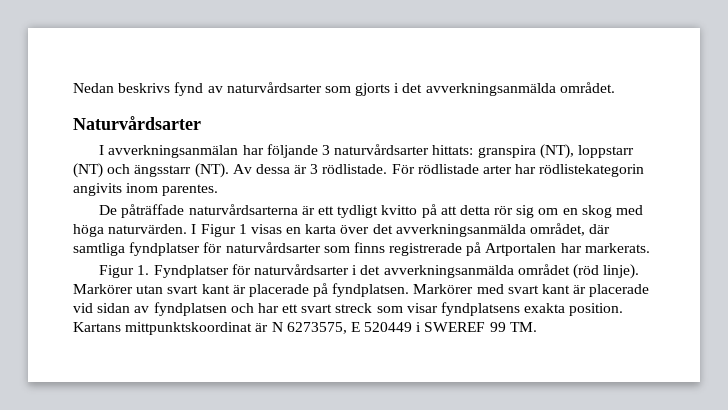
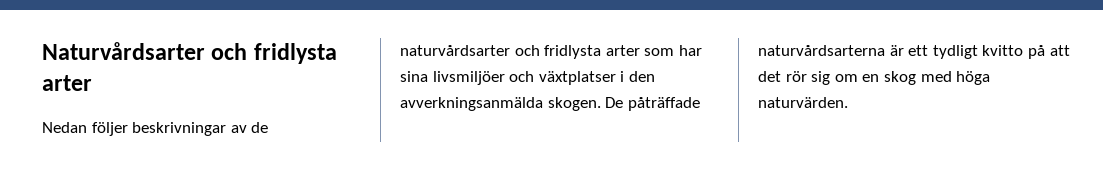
- Nedan beskrivs fynd av naturvårdsarter som gjorts i det avverkningsanmälda området.
- Naturvårdsarter
- I avverkningsanmälan har följande 3 naturvårdsarter hittats: granspira (NT), loppstarr (NT) och ängsstarr (NT). Av dessa är 3 rödlistade. För rödlistade arter har rödlistekategorin angivits inom parentes.
- De påträffade naturvårdsarterna är ett tydligt kvitto på att detta rör sig om en skog med höga naturvärden. I Figur 1 visas en karta över det avverkningsanmälda området, där samtliga fyndplatser för naturvårdsarter som finns registrerade på Artportalen har markerats.
- Figur 1. Fyndplatser för naturvårdsarter i det avverkningsanmälda området (röd linje). Markörer utan svart kant är placerade på fyndplatsen. Markörer med svart kant är placerade vid sidan av fyndplatsen och har ett svart streck som visar fyndplatsens exakta position. Kartans mittpunktskoordinat är N 6273575, E 520449 i SWEREF 99 TM.
+ Naturvårdsarter och fridlysta arter
+ Nedan följer beskrivningar av de naturvårdsarter och fridlysta arter som har sina livsmiljöer och växtplatser i den avverkningsanmälda skogen. De påträffade naturvårdsarterna är ett tydligt kvitto på att det rör sig om en skog med höga naturvärden.

